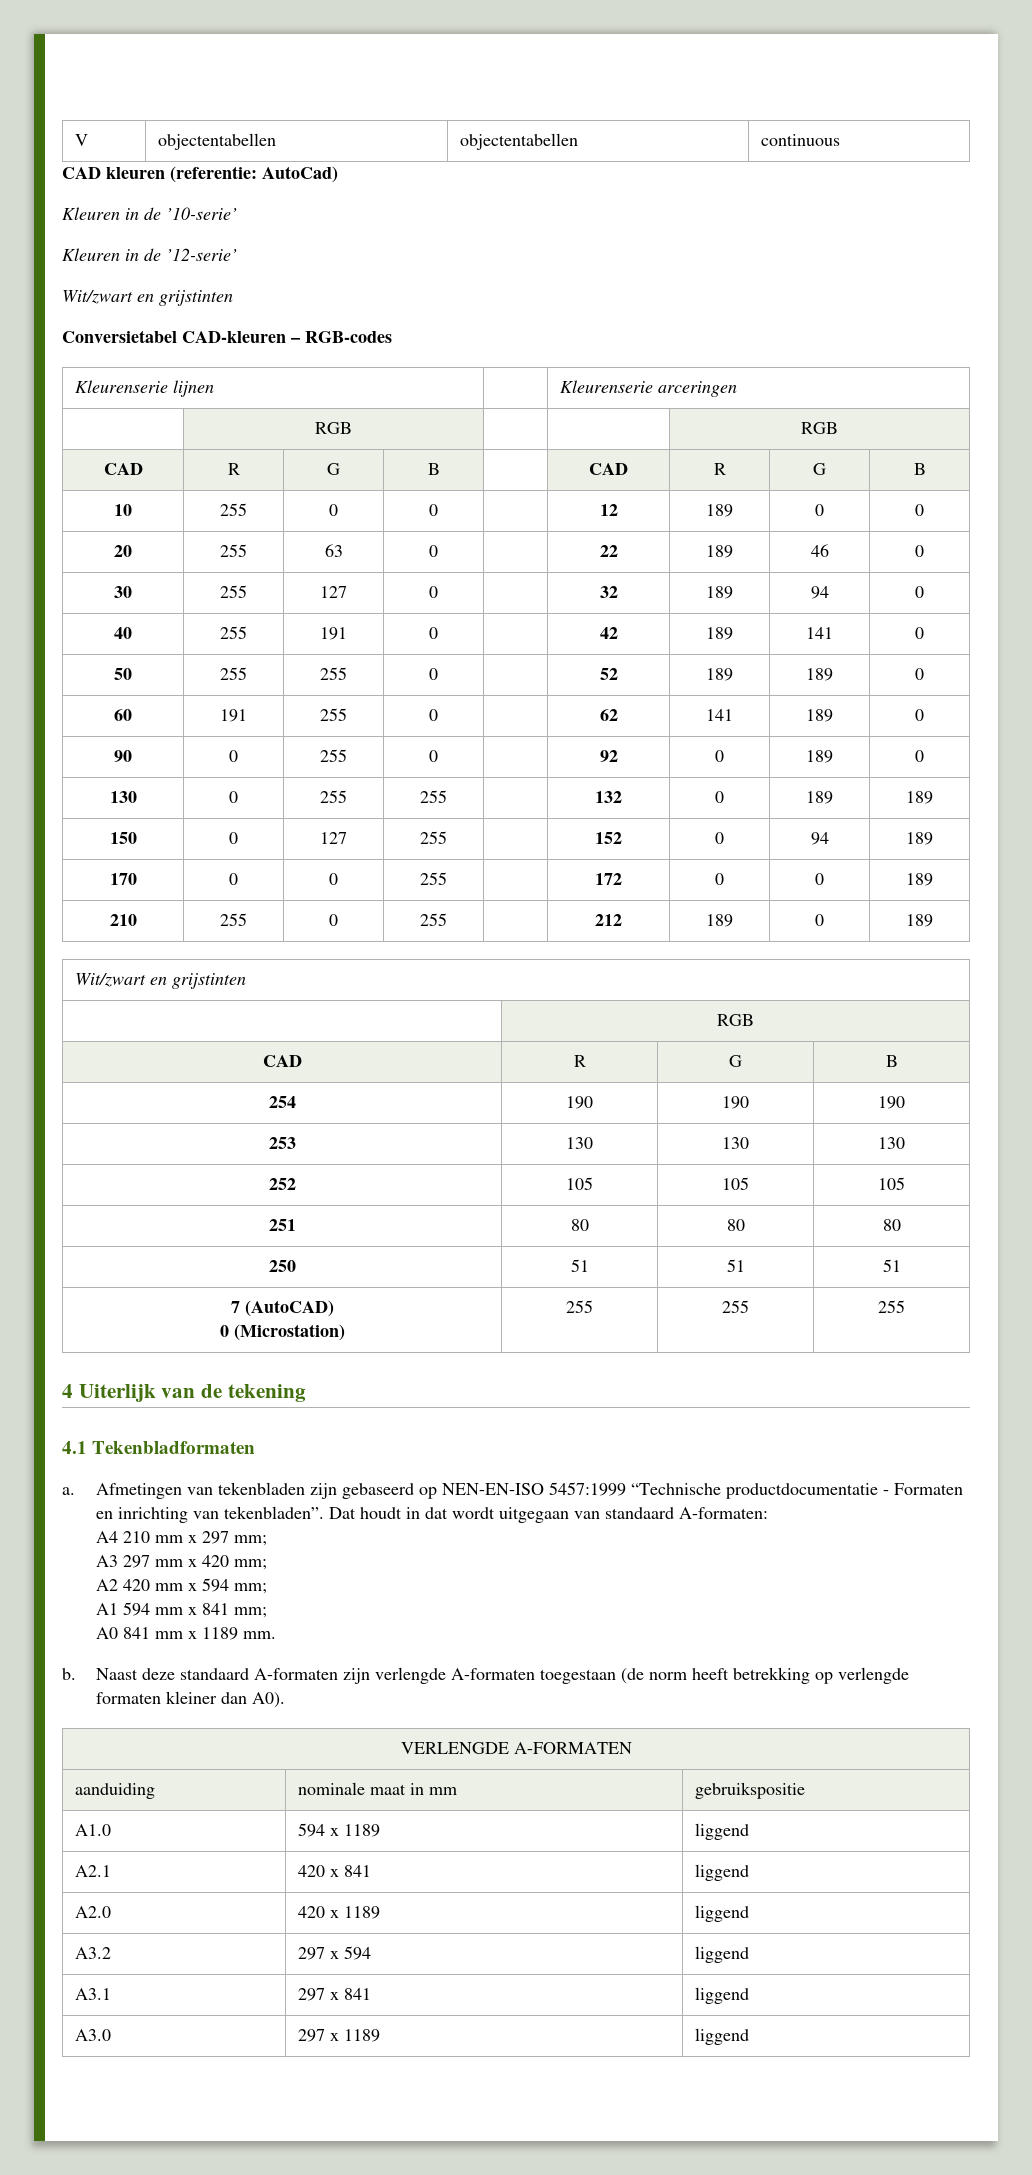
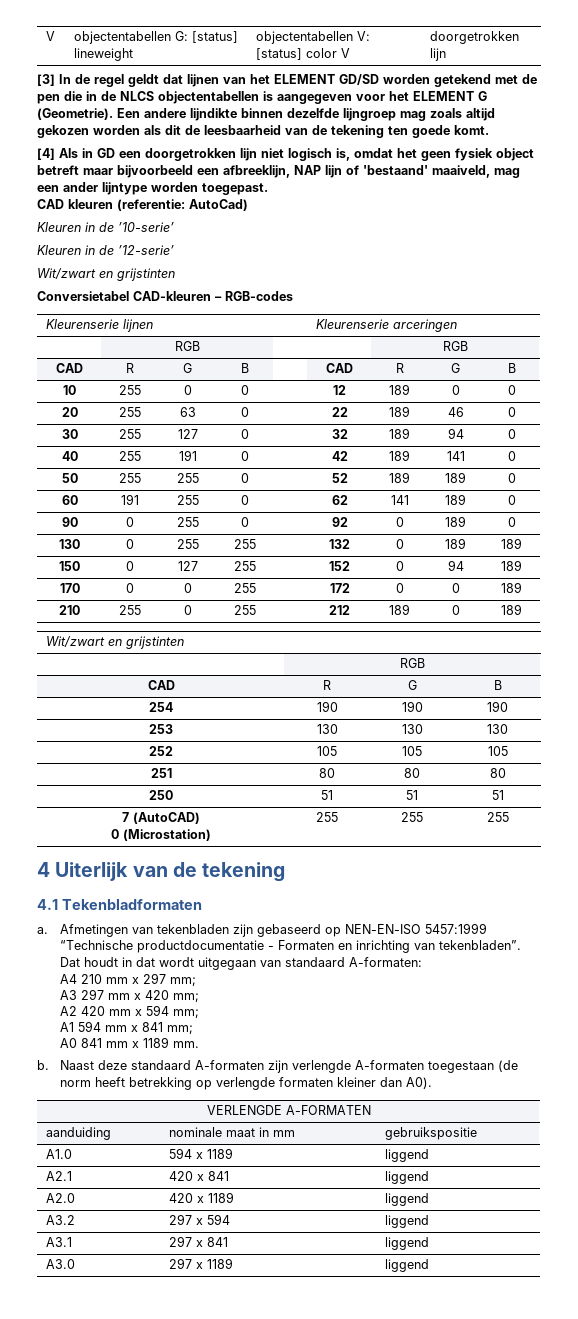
- V | objectentabellen | objectentabellen | continuous
+ V | objectentabellen G: [status] lineweight | objectentabellen V: [status] color V | doorgetrokken lijn
+ [3] In de regel geldt dat lijnen van het ELEMENT GD/SD worden getekend met de pen die in de NLCS objectentabellen is aangegeven voor het ELEMENT G (Geometrie). Een andere lijndikte binnen dezelfde lijngroep mag zoals altijd gekozen worden als dit de leesbaarheid van de tekening ten goede komt.
+ [4] Als in GD een doorgetrokken lijn niet logisch is, omdat het geen fysiek object betreft maar bijvoorbeeld een afbreeklijn, NAP lijn of 'bestaand' maaiveld, mag een ander lijntype worden toegepast.

